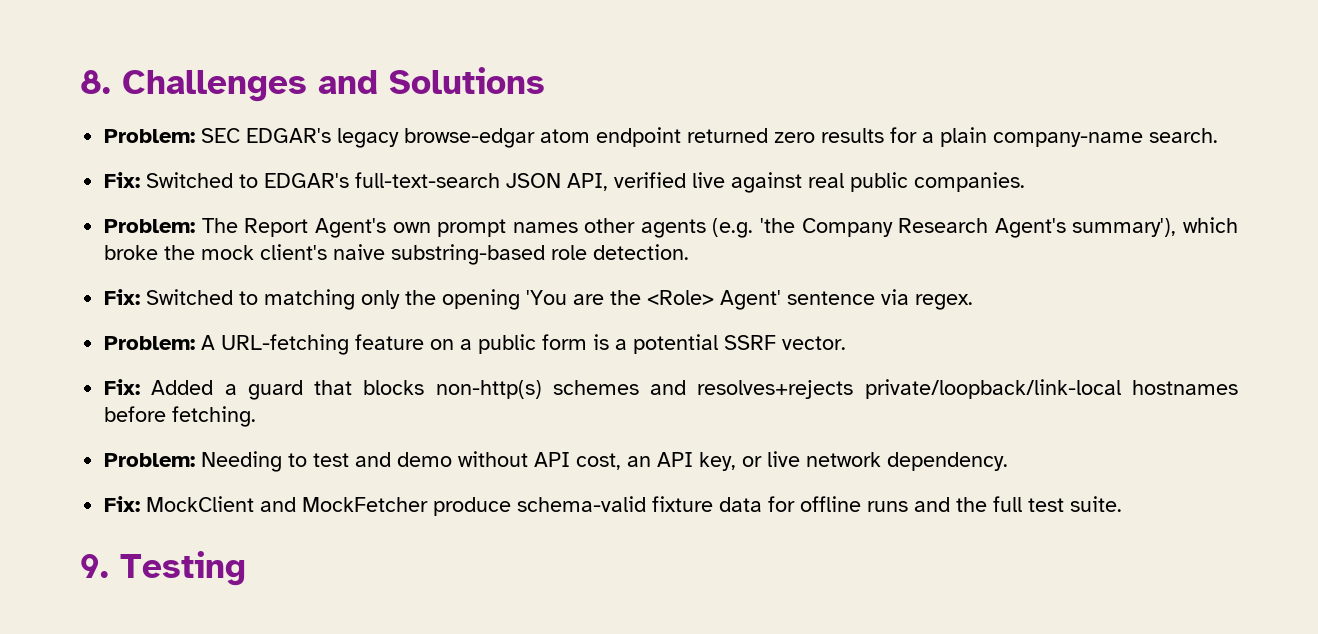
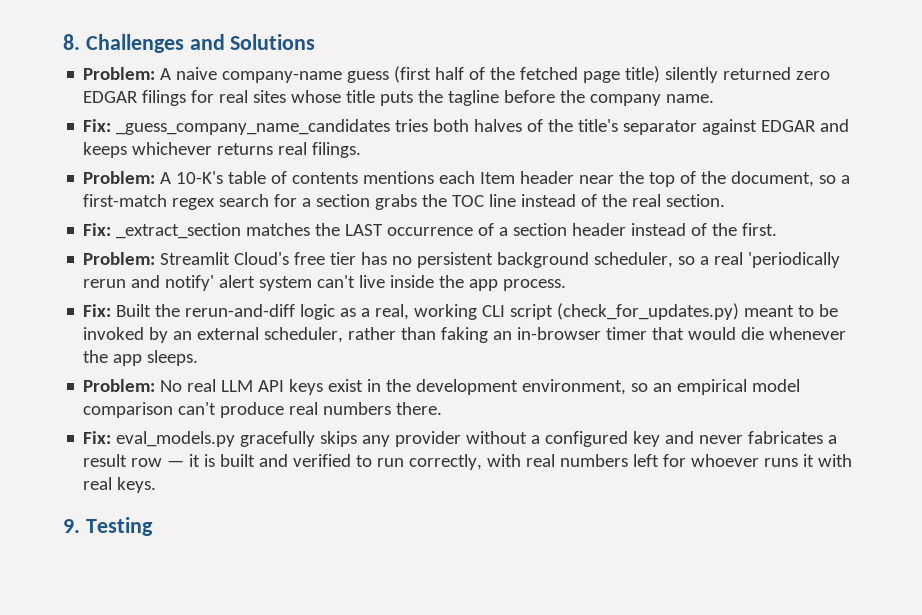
- Problem: SEC EDGAR's legacy browse-edgar atom endpoint returned zero results for a plain company-name search.
- Fix: Switched to EDGAR's full-text-search JSON API, verified live against real public companies.
- Problem: The Report Agent's own prompt names other agents (e.g. 'the Company Research Agent's summary'), which broke the mock client's naive substring-based role detection.
- Fix: Switched to matching only the opening 'You are the <Role> Agent' sentence via regex.
- Problem: A URL-fetching feature on a public form is a potential SSRF vector.
- Fix: Added a guard that blocks non-http(s) schemes and resolves+rejects private/loopback/link-local hostnames before fetching.
- Problem: Needing to test and demo without API cost, an API key, or live network dependency.
- Fix: MockClient and MockFetcher produce schema-valid fixture data for offline runs and the full test suite.
+ Problem: A naive company-name guess (first half of the fetched page title) silently returned zero EDGAR filings for real sites whose title puts the tagline before the company name.
+ Fix: _guess_company_name_candidates tries both halves of the title's separator against EDGAR and keeps whichever returns real filings.
+ Problem: A 10-K's table of contents mentions each Item header near the top of the document, so a first-match regex search for a section grabs the TOC line instead of the real section.
+ Fix: _extract_section matches the LAST occurrence of a section header instead of the first.
+ Problem: Streamlit Cloud's free tier has no persistent background scheduler, so a real 'periodically rerun and notify' alert system can't live inside the app process.
+ Fix: Built the rerun-and-diff logic as a real, working CLI script (check_for_updates.py) meant to be invoked by an external scheduler, rather than faking an in-browser timer that would die whenever the app sleeps.
+ Problem: No real LLM API keys exist in the development environment, so an empirical model comparison can't produce real numbers there.
+ Fix: eval_models.py gracefully skips any provider without a configured key and never fabricates a result row — it is built and verified to run correctly, with real numbers left for whoever runs it with real keys.

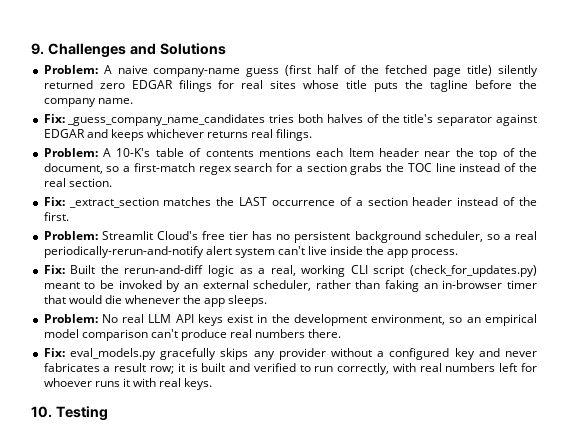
- 8. Challenges and Solutions
+ 9. Challenges and Solutions
- Problem: Streamlit Cloud's free tier has no persistent background scheduler, so a real 'periodically rerun and notify' alert system can't live inside the app process.
+ Problem: Streamlit Cloud's free tier has no persistent background scheduler, so a real periodically-rerun-and-notify alert system can't live inside the app process.
- Fix: eval_models.py gracefully skips any provider without a configured key and never fabricates a result row — it is built and verified to run correctly, with real numbers left for whoever runs it with real keys.
+ Fix: eval_models.py gracefully skips any provider without a configured key and never fabricates a result row; it is built and verified to run correctly, with real numbers left for whoever runs it with real keys.
- 9. Testing
+ 10. Testing

